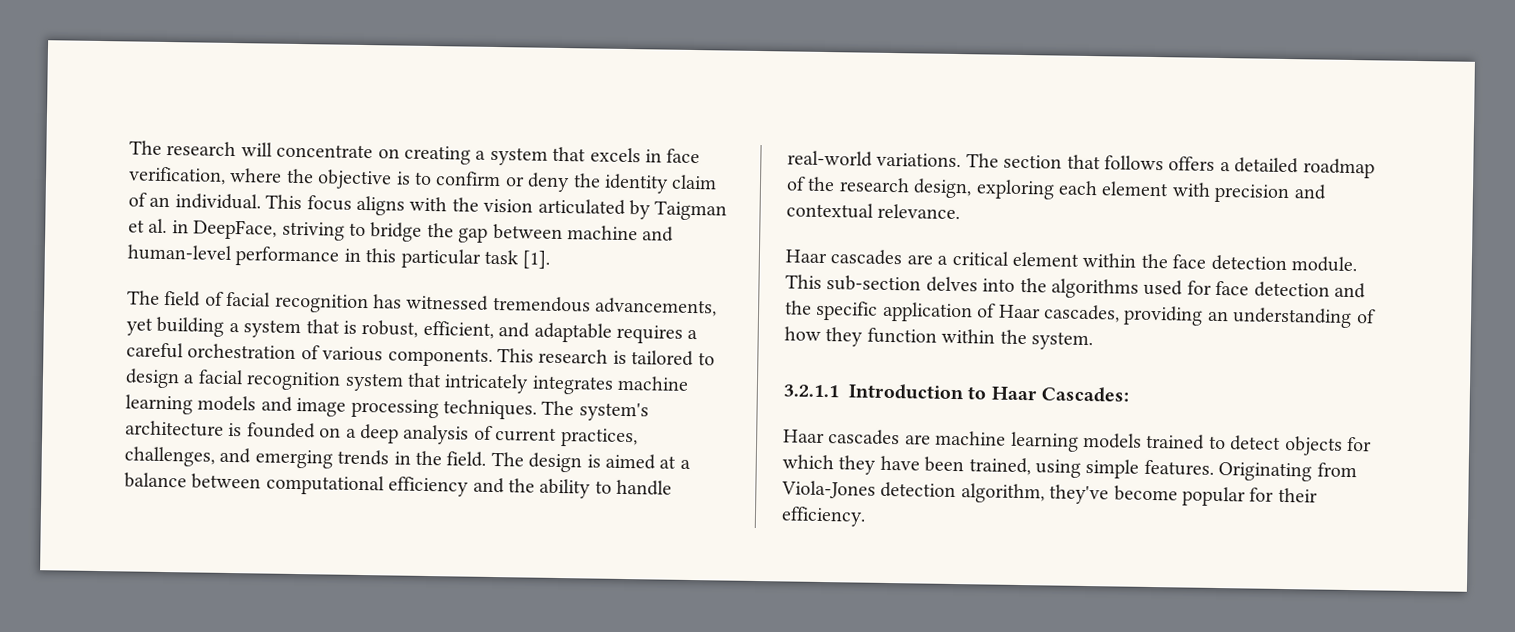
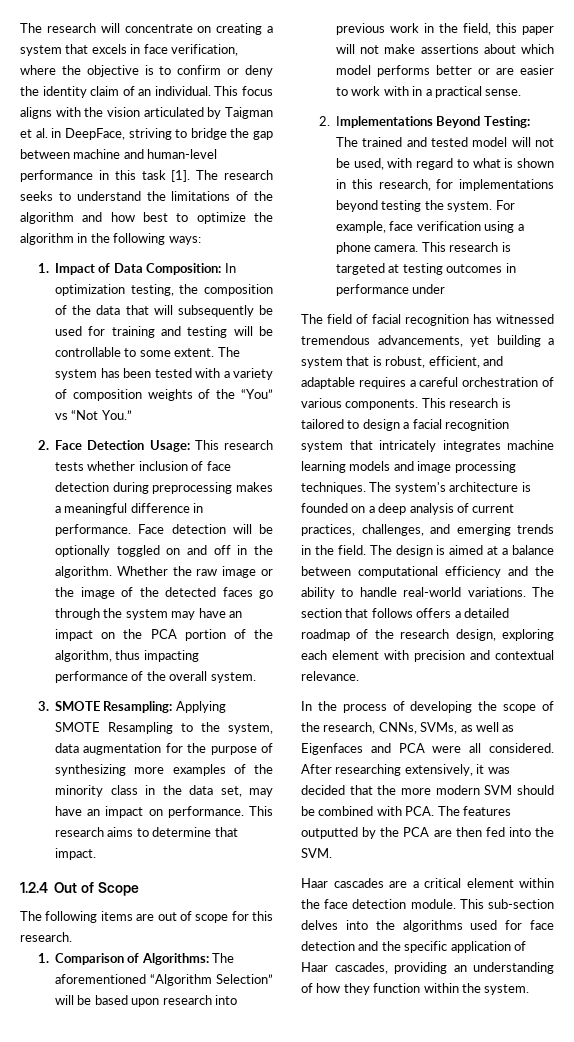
- This focus aligns with the vision articulated by Taigman et al. in DeepFace, striving to bridge the gap between machine and human-level performance in this particular task [1].
+ This focus aligns with the vision articulated by Taigman et al. in DeepFace, striving to bridge the gap between machine and human-level performance in this task [1]. The research seeks to understand the limitations of the algorithm and how best to optimize the algorithm in the following ways:
+ 1. Impact of Data Composition: In optimization testing, the composition of the data that will subsequently be used for training and testing will be controllable to some extent. The system has been tested with a variety of composition weights of the “You” vs “Not You.”
+ 2. Face Detection Usage: This research tests whether inclusion of face detection during preprocessing makes a meaningful difference in performance. Face detection will be optionally toggled on and off in the algorithm. Whether the raw image or the image of the detected faces go through the system may have an impact on the PCA portion of the algorithm, thus impacting performance of the overall system.
+ 3. SMOTE Resampling: Applying SMOTE Resampling to the system, data augmentation for the purpose of synthesizing more examples of the minority class in the data set, may have an impact on performance. This research aims to determine that impact.
+ 1.2.4 Out of Scope
+ The following items are out of scope for this research.
+ 1. Comparison of Algorithms: The aforementioned “Algorithm Selection” will be based upon research into previous work in the field, this paper will not make assertions about which model performs better or are easier to work with in a practical sense.
+ 2. Implementations Beyond Testing: The trained and tested model will not be used, with regard to what is shown in this research, for implementations beyond testing the system. For example, face verification using a phone camera. This research is targeted at testing outcomes in performance under
+ In the process of developing the scope of the research, CNNs, SVMs, as well as Eigenfaces and PCA were all considered. After researching extensively, it was decided that the more modern SVM should be combined with PCA. The features outputted by the PCA are then fed into the SVM.
- 3.2.1.1 Introduction to Haar Cascades:
- Haar cascades are machine learning models trained to detect objects for which they have been trained, using simple features. Originating from Viola-Jones detection algorithm, they've become popular for their efficiency.

